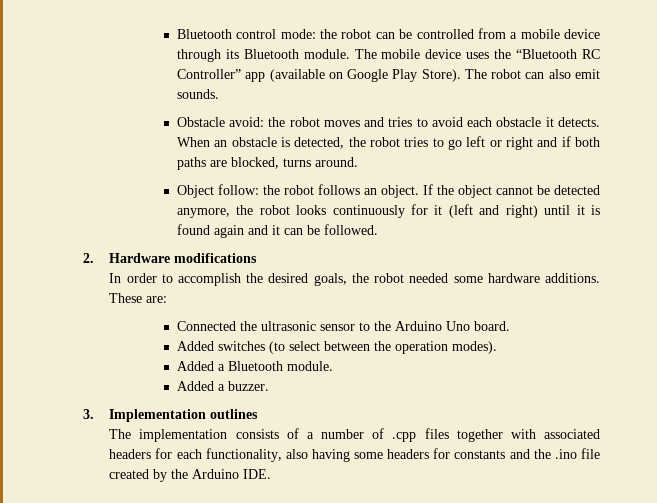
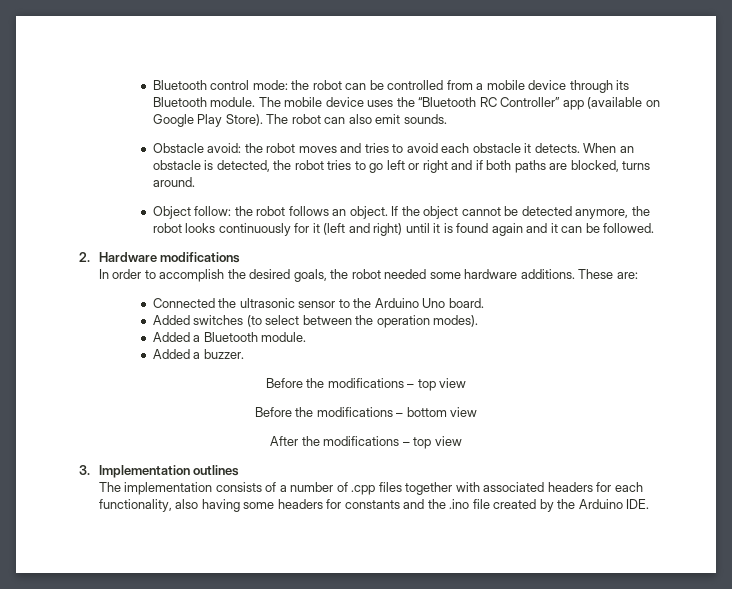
+ Before the modifications – top view
+ Before the modifications – bottom view
+ After the modifications – top view

